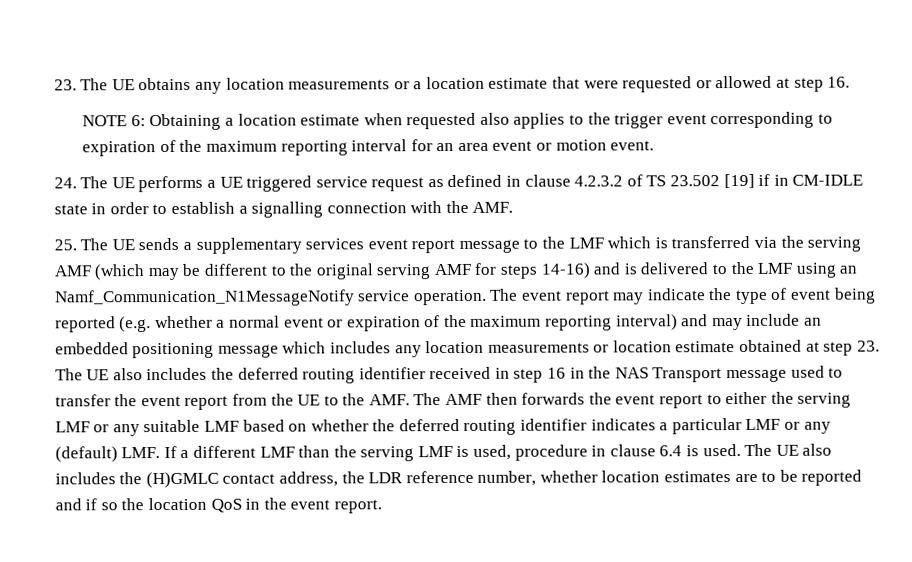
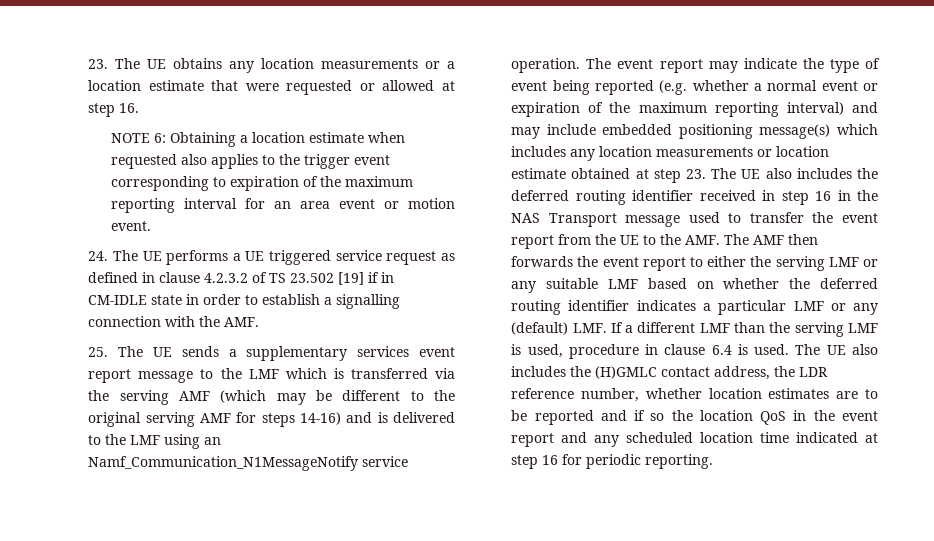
- The event report may indicate the type of event being reported (e.g. whether a normal event or expiration of the maximum reporting interval) and may include an embedded positioning message which includes any location measurements or location estimate obtained at step 23. The UE also includes the deferred routing identifier received in step 16 in the NAS Transport message used to transfer the event report from the UE to the AMF. The AMF then forwards the event report to either the serving LMF or any suitable LMF based on whether the deferred routing identifier indicates a particular LMF or any (default) LMF. If a different LMF than the serving LMF is used, procedure in clause 6.4 is used.
+ The event report may indicate the type of event being reported (e.g. whether a normal event or expiration of the maximum reporting interval) and may include embedded positioning message(s) which includes any location measurements or location estimate obtained at step 23. The UE also includes the deferred routing identifier received in step 16 in the NAS Transport message used to transfer the event report from the UE to the AMF. The AMF then forwards the event report to either the serving LMF or any suitable LMF based on whether the deferred routing identifier indicates a particular LMF or any (default) LMF. If a different LMF than the serving LMF is used, procedure in clause 6.4 is used.
- The UE also includes the (H)GMLC contact address, the LDR reference number, whether location estimates are to be reported and if so the location QoS in the event report.
+ The UE also includes the (H)GMLC contact address, the LDR reference number, whether location estimates are to be reported and if so the location QoS in the event report and any scheduled location time indicated at step 16 for periodic reporting.

